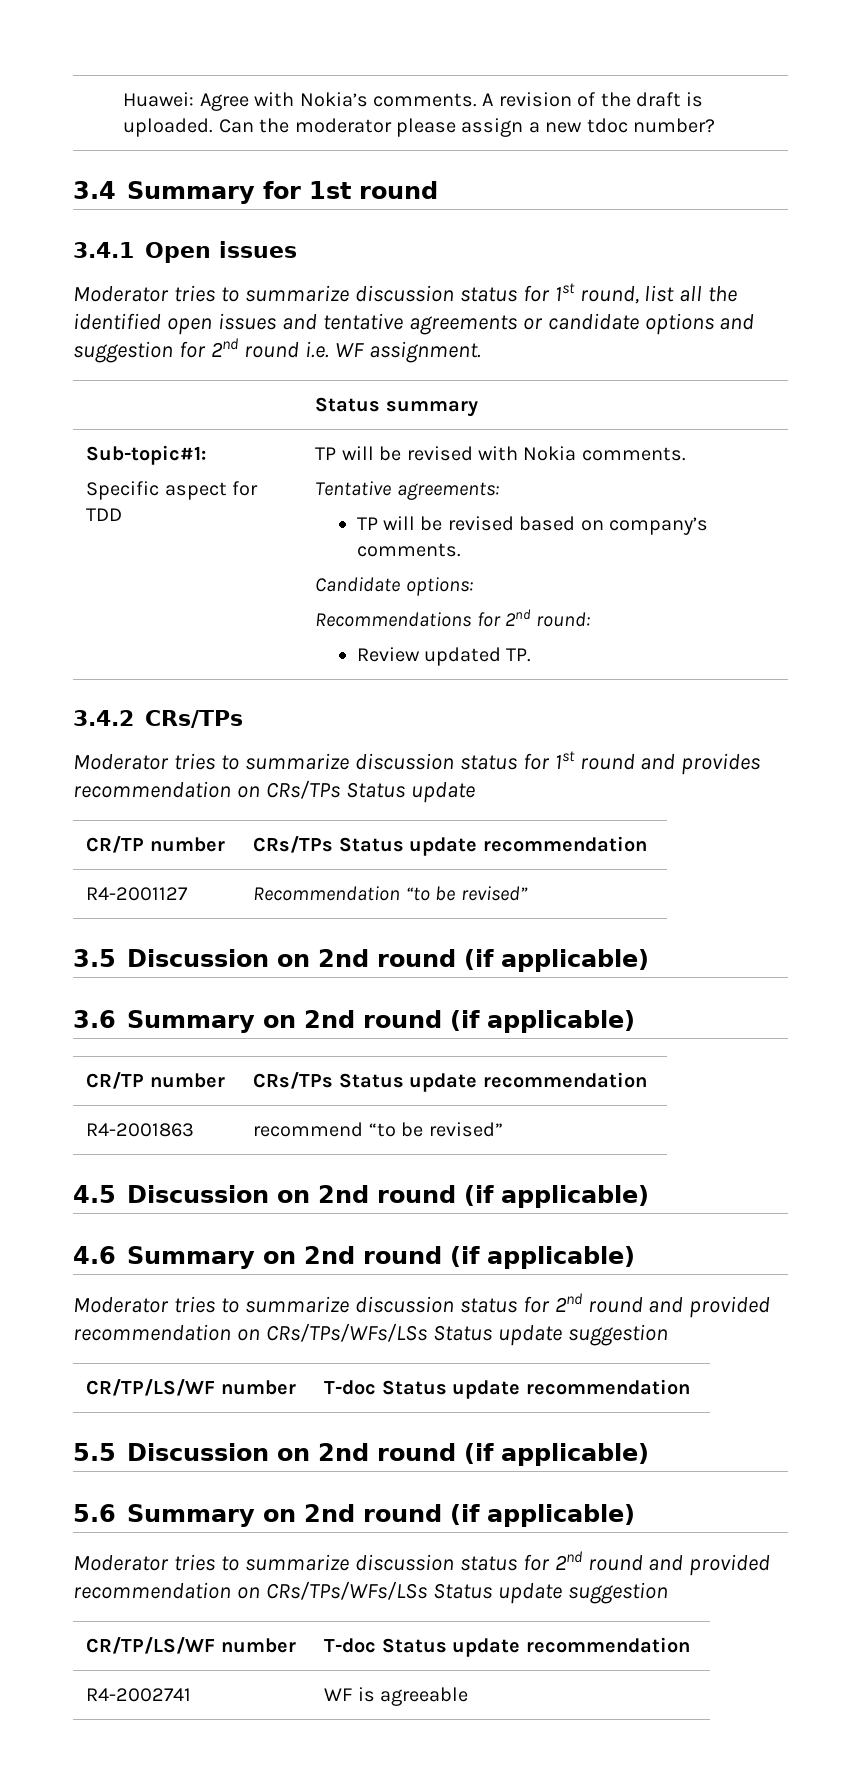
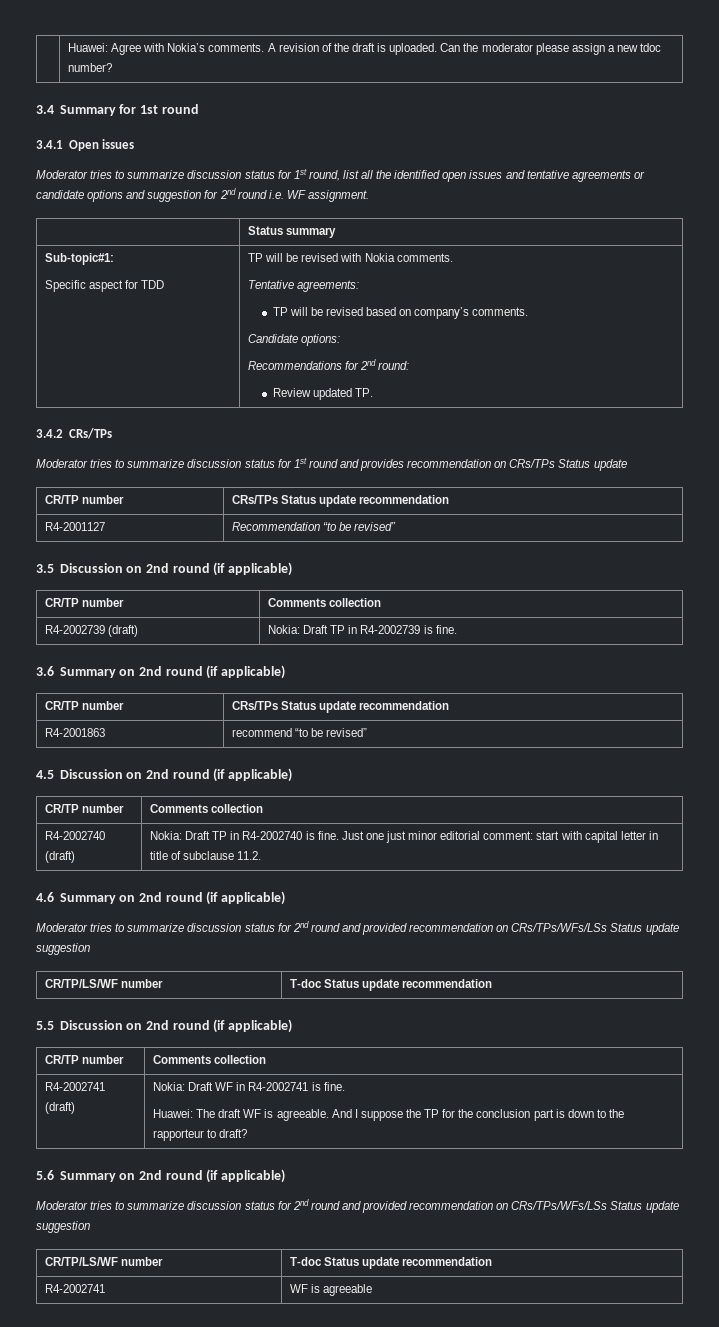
  3.5 Discussion on 2nd round (if applicable)
+ CR/TP number | Comments collection
+ R4-2002739 (draft) | Nokia: Draft TP in R4-2002739 is fine.
  4.5 Discussion on 2nd round (if applicable)
+ CR/TP number | Comments collection
+ R4-2002740 (draft) | Nokia: Draft TP in R4-2002740 is fine. Just one just minor editorial comment: start with capital letter in title of subclause 11.2.
  5.5 Discussion on 2nd round (if applicable)
+ CR/TP number | Comments collection
+ R4-2002741 (draft) | Nokia: Draft WF in R4-2002741 is fine.
+ Huawei: The draft WF is agreeable. And I suppose the TP for the conclusion part is down to the rapporteur to draft?

